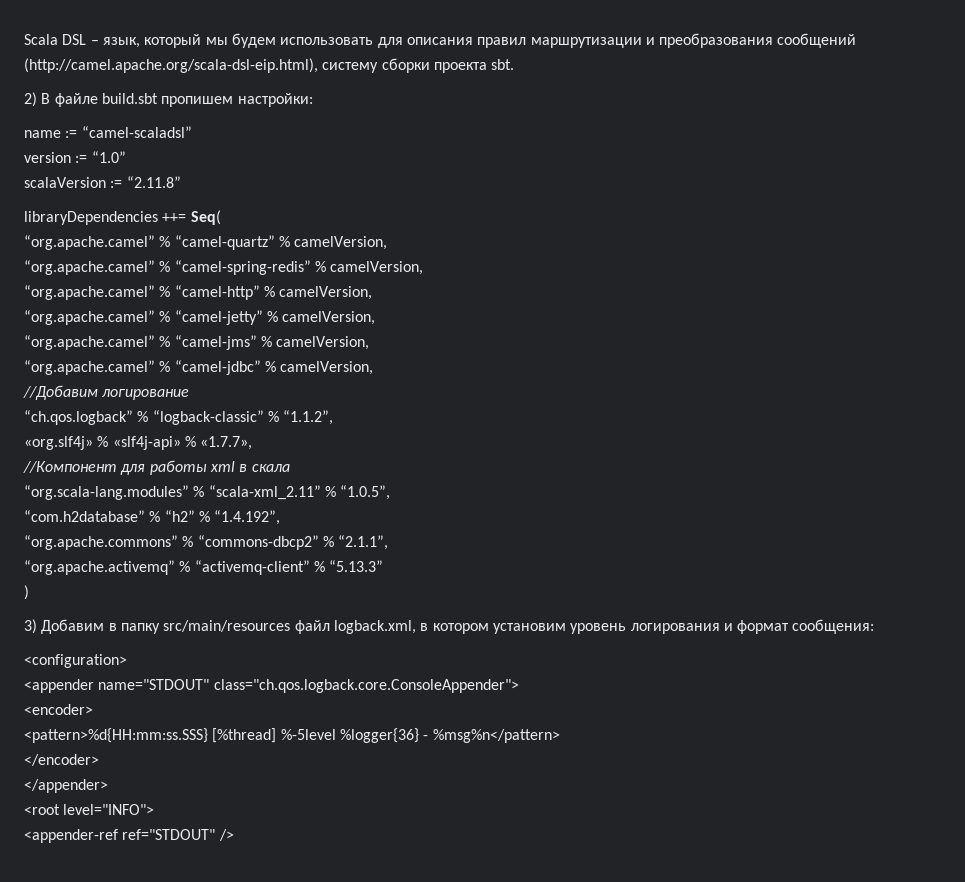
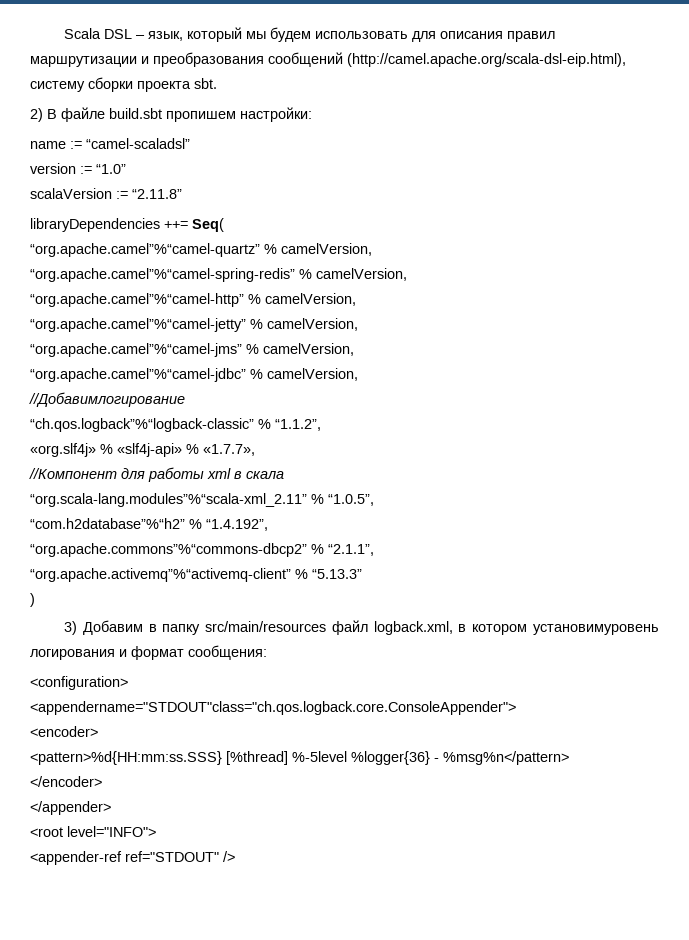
- “org.apache.camel” % “camel-quartz” % camelVersion,
- “org.apache.camel” % “camel-spring-redis” % camelVersion,
- “org.apache.camel” % “camel-http” % camelVersion,
- “org.apache.camel” % “camel-jetty” % camelVersion,
- “org.apache.camel” % “camel-jms” % camelVersion,
- “org.apache.camel” % “camel-jdbc” % camelVersion,
- //Добавим логирование
- “ch.qos.logback” % “logback-classic” % “1.1.2”,
+ “org.apache.camel”%“camel-quartz” % camelVersion,
+ “org.apache.camel”%“camel-spring-redis” % camelVersion,
+ “org.apache.camel”%“camel-http” % camelVersion,
+ “org.apache.camel”%“camel-jetty” % camelVersion,
+ “org.apache.camel”%“camel-jms” % camelVersion,
+ “org.apache.camel”%“camel-jdbc” % camelVersion,
+ //Добавимлогирование
+ “ch.qos.logback”%“logback-classic” % “1.1.2”,
- “org.scala-lang.modules” % “scala-xml_2.11” % “1.0.5”,
+ “org.scala-lang.modules”%“scala-xml_2.11” % “1.0.5”,
- “com.h2database” % “h2” % “1.4.192”,
+ “com.h2database”%“h2” % “1.4.192”,
- “org.apache.commons” % “commons-dbcp2” % “2.1.1”,
+ “org.apache.commons”%“commons-dbcp2” % “2.1.1”,
- “org.apache.activemq” % “activemq-client” % “5.13.3”
+ “org.apache.activemq”%“activemq-client” % “5.13.3”
- 3) Добавим в папку src/main/resources файл logback.xml, в котором установим уровень логирования и формат сообщения:
+ 3) Добавим в папку src/main/resources файл logback.xml, в котором установимуровень логирования и формат сообщения:
- <appender name="STDOUT" class="ch.qos.logback.core.ConsoleAppender">
+ <appendername="STDOUT"class="ch.qos.logback.core.ConsoleAppender">

